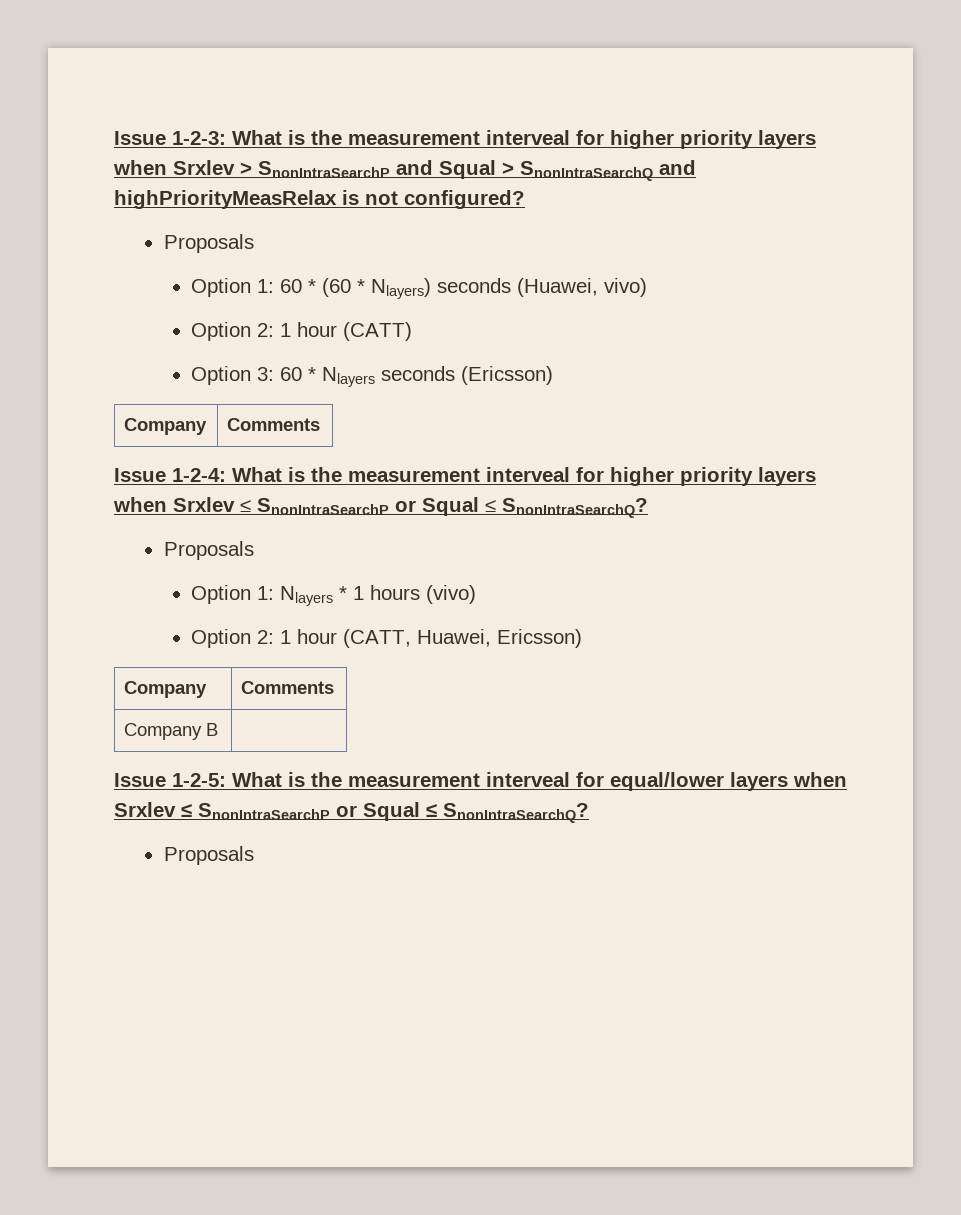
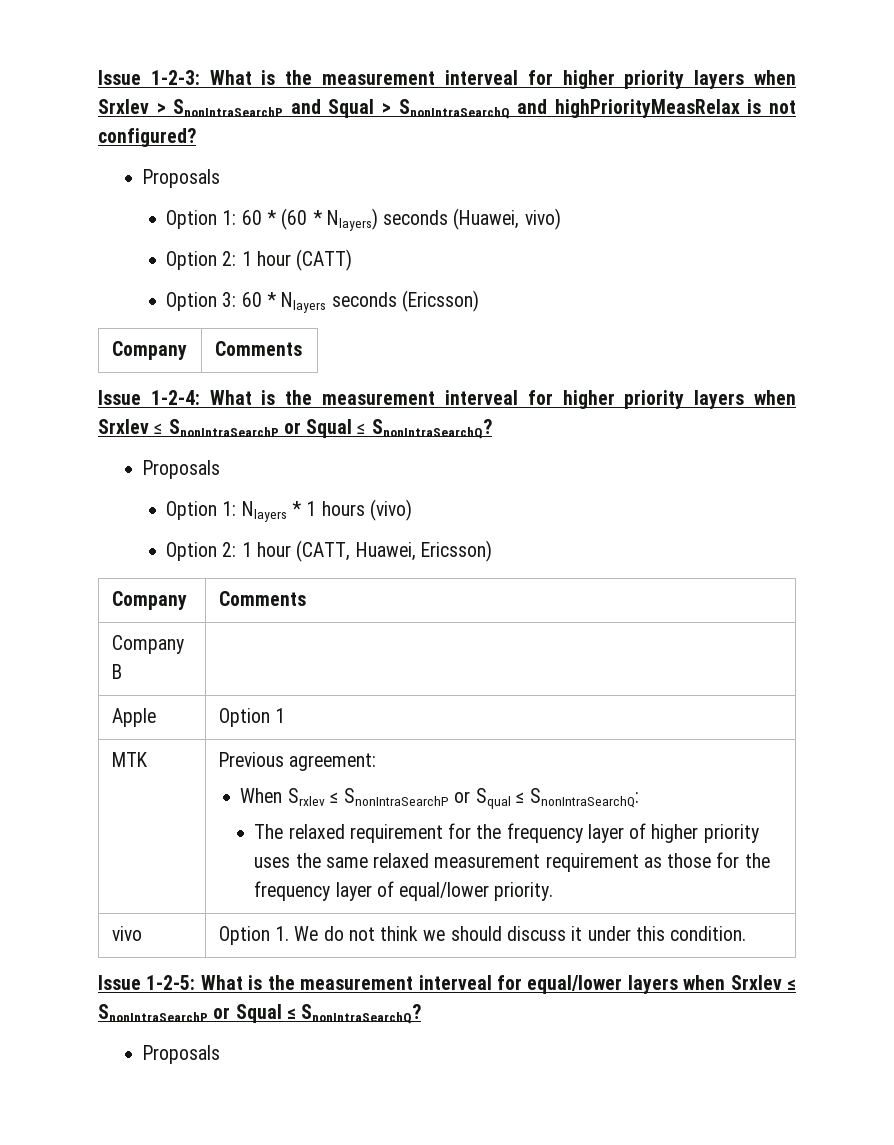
+ Apple | Option 1
+ MTK | Previous agreement:
+ When Srxlev ≤ SnonIntraSearchP or Squal ≤ SnonIntraSearchQ:
+ The relaxed requirement for the frequency layer of higher priority uses the same relaxed measurement requirement as those for the frequency layer of equal/lower priority.
+ vivo | Option 1. We do not think we should discuss it under this condition.

